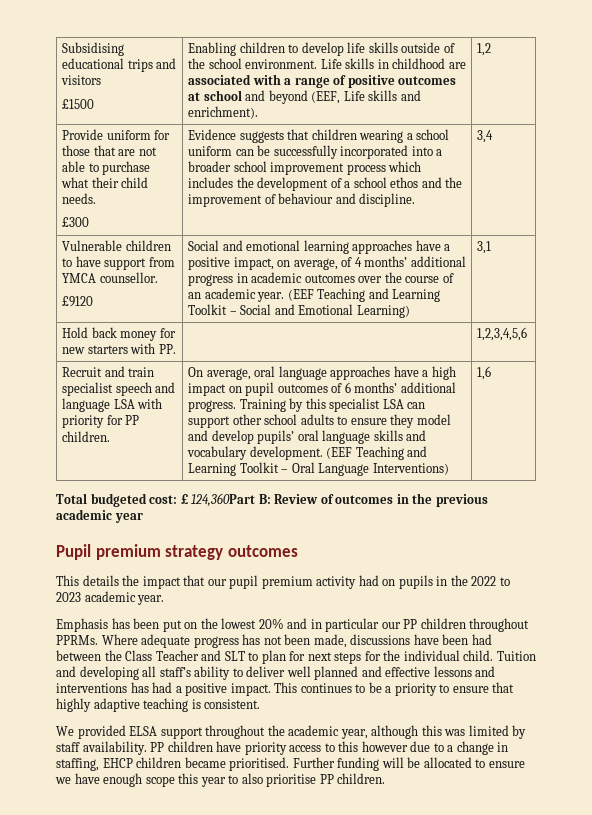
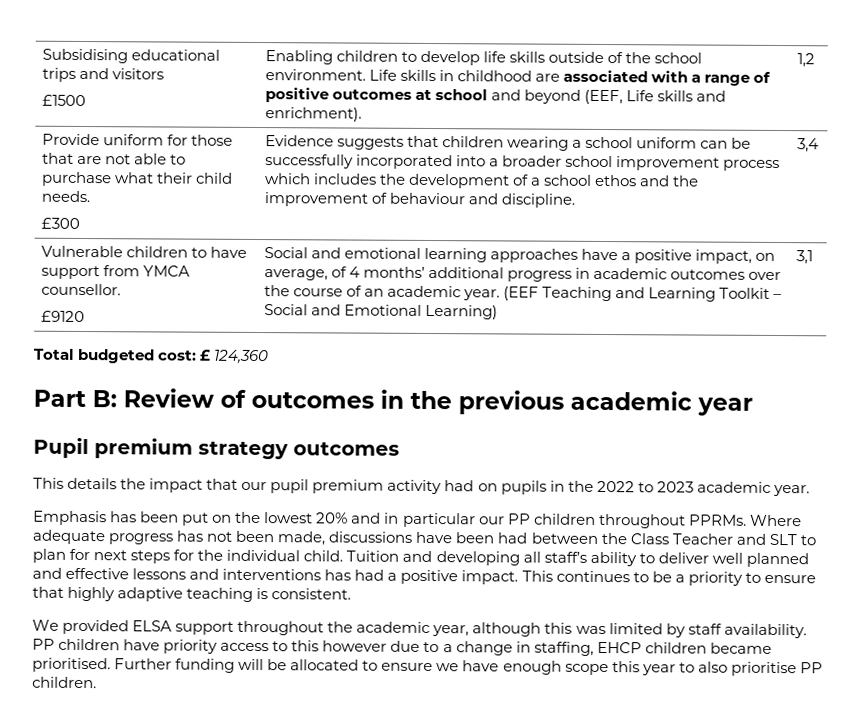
- Hold back money for new starters with PP. | | 1,2,3,4,5,6
- Recruit and train specialist speech and language LSA with priority for PP children. | On average, oral language approaches have a high impact on pupil outcomes of 6 months’ additional progress. Training by this specialist LSA can support other school adults to ensure they model and develop pupils’ oral language skills and vocabulary development. (EEF Teaching and Learning Toolkit – Oral Language Interventions) | 1,6
- Total budgeted cost: £ 124,360Part B: Review of outcomes in the previous academic year
+ Total budgeted cost: £ 124,360
+ Part B: Review of outcomes in the previous academic year

